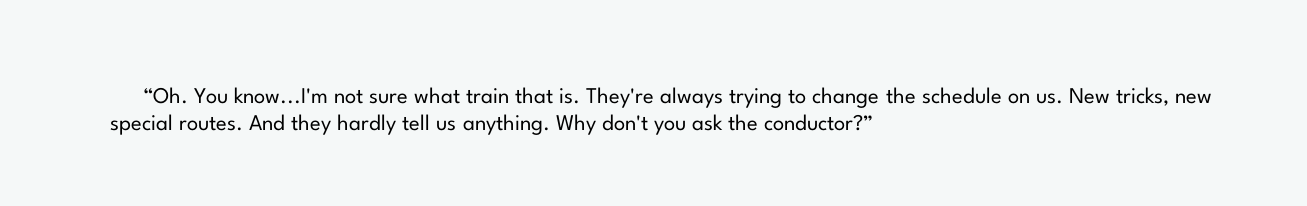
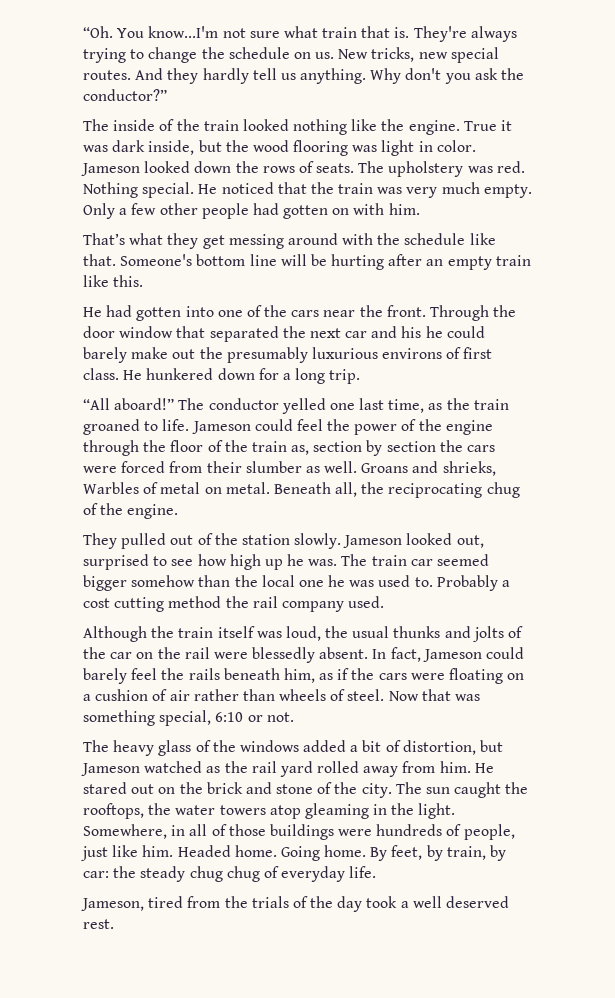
+ The inside of the train looked nothing like the engine. True it was dark inside, but the wood flooring was light in color. Jameson looked down the rows of seats. The upholstery was red. Nothing special. He noticed that the train was very much empty. Only a few other people had gotten on with him.
+ That’s what they get messing around with the schedule like that. Someone's bottom line will be hurting after an empty train like this.
+ He had gotten into one of the cars near the front. Through the door window that separated the next car and his he could barely make out the presumably luxurious environs of first class. He hunkered down for a long trip.
+ “All aboard!” The conductor yelled one last time, as the train groaned to life. Jameson could feel the power of the engine through the floor of the train as, section by section the cars were forced from their slumber as well. Groans and shrieks, Warbles of metal on metal. Beneath all, the reciprocating chug of the engine.
+ They pulled out of the station slowly. Jameson looked out, surprised to see how high up he was. The train car seemed bigger somehow than the local one he was used to. Probably a cost cutting method the rail company used.
+ Although the train itself was loud, the usual thunks and jolts of the car on the rail were blessedly absent. In fact, Jameson could barely feel the rails beneath him, as if the cars were floating on a cushion of air rather than wheels of steel. Now that was something special, 6:10 or not.
+ The heavy glass of the windows added a bit of distortion, but Jameson watched as the rail yard rolled away from him. He stared out on the brick and stone of the city. The sun caught the rooftops, the water towers atop gleaming in the light. Somewhere, in all of those buildings were hundreds of people, just like him. Headed home. Going home. By feet, by train, by car: the steady chug chug of everyday life.
+ Jameson, tired from the trials of the day took a well deserved rest.

